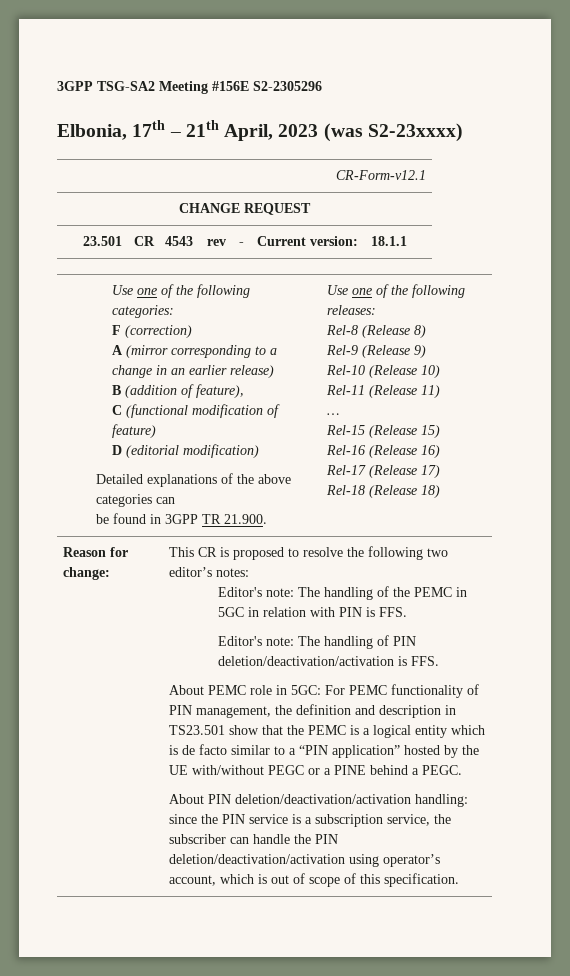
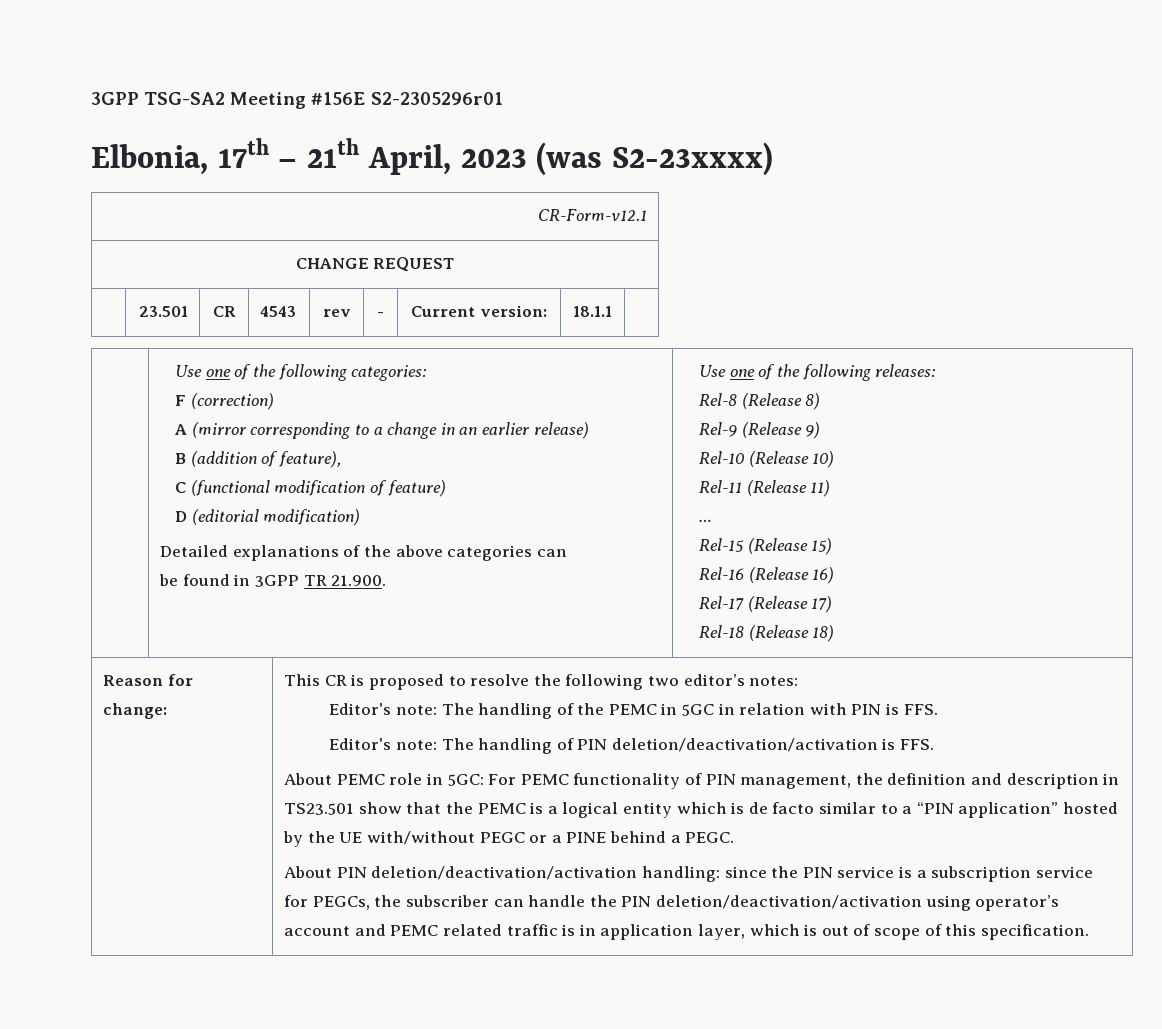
- 3GPP TSG-SA2 Meeting #156E S2-2305296
+ 3GPP TSG-SA2 Meeting #156E S2-2305296r01
- About PIN deletion/deactivation/activation handling: since the PIN service is a subscription service, the subscriber can handle the PIN deletion/deactivation/activation using operator’s account, which is out of scope of this specification.
+ About PIN deletion/deactivation/activation handling: since the PIN service is a subscription service for PEGCs, the subscriber can handle the PIN deletion/deactivation/activation using operator’s account and PEMC related traffic is in application layer, which is out of scope of this specification.

